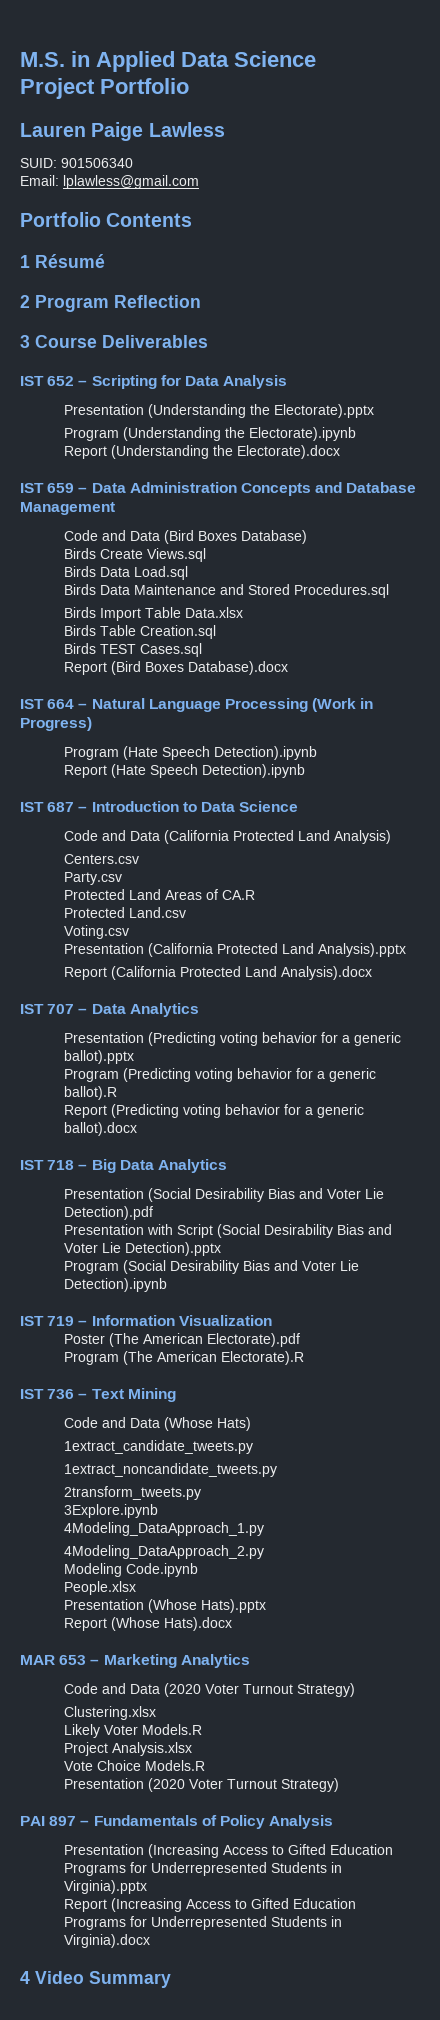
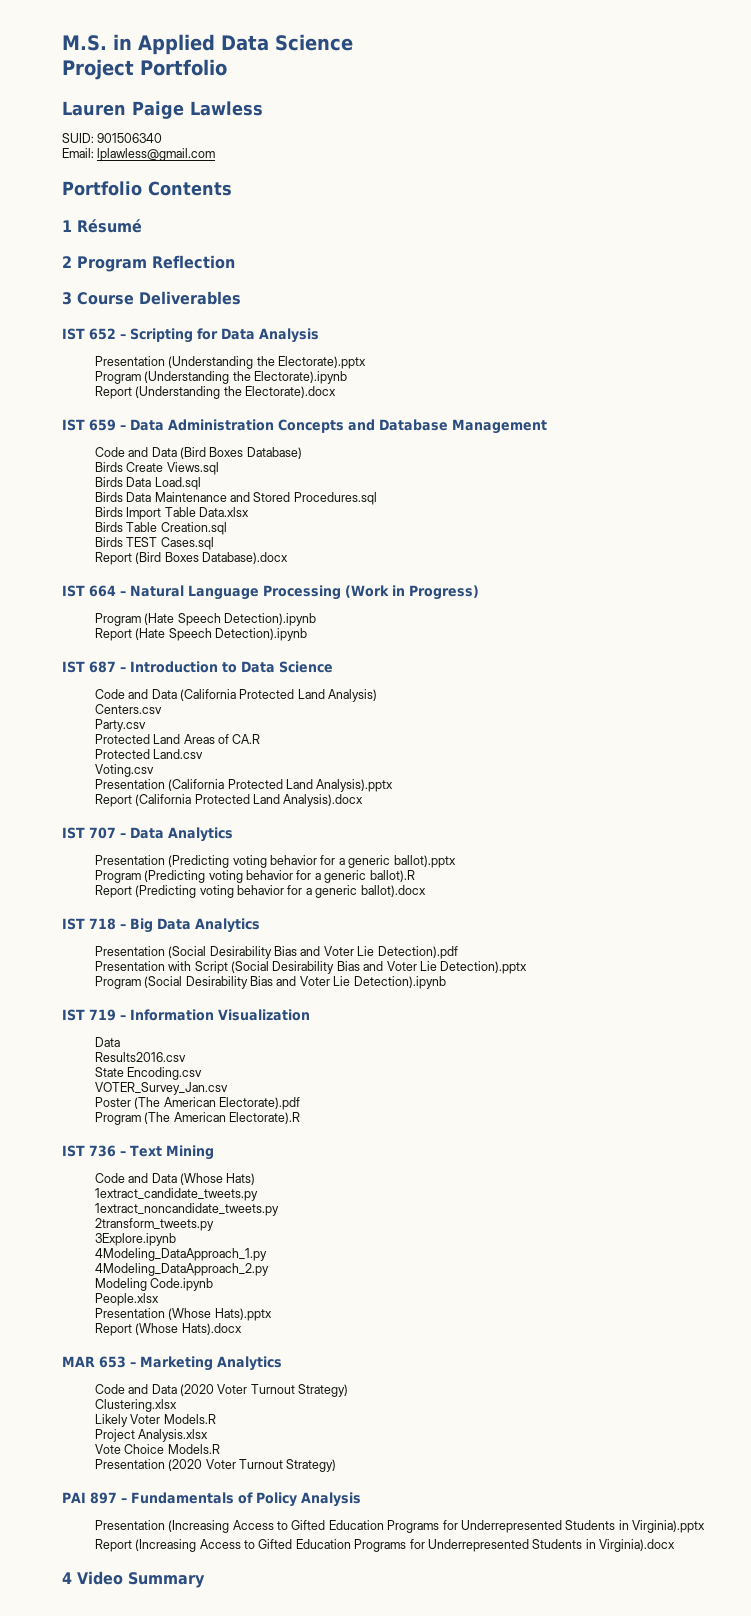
  IST 719 – Information Visualization
+ Data
+ Results2016.csv
+ State Encoding.csv
+ VOTER_Survey_Jan.csv

